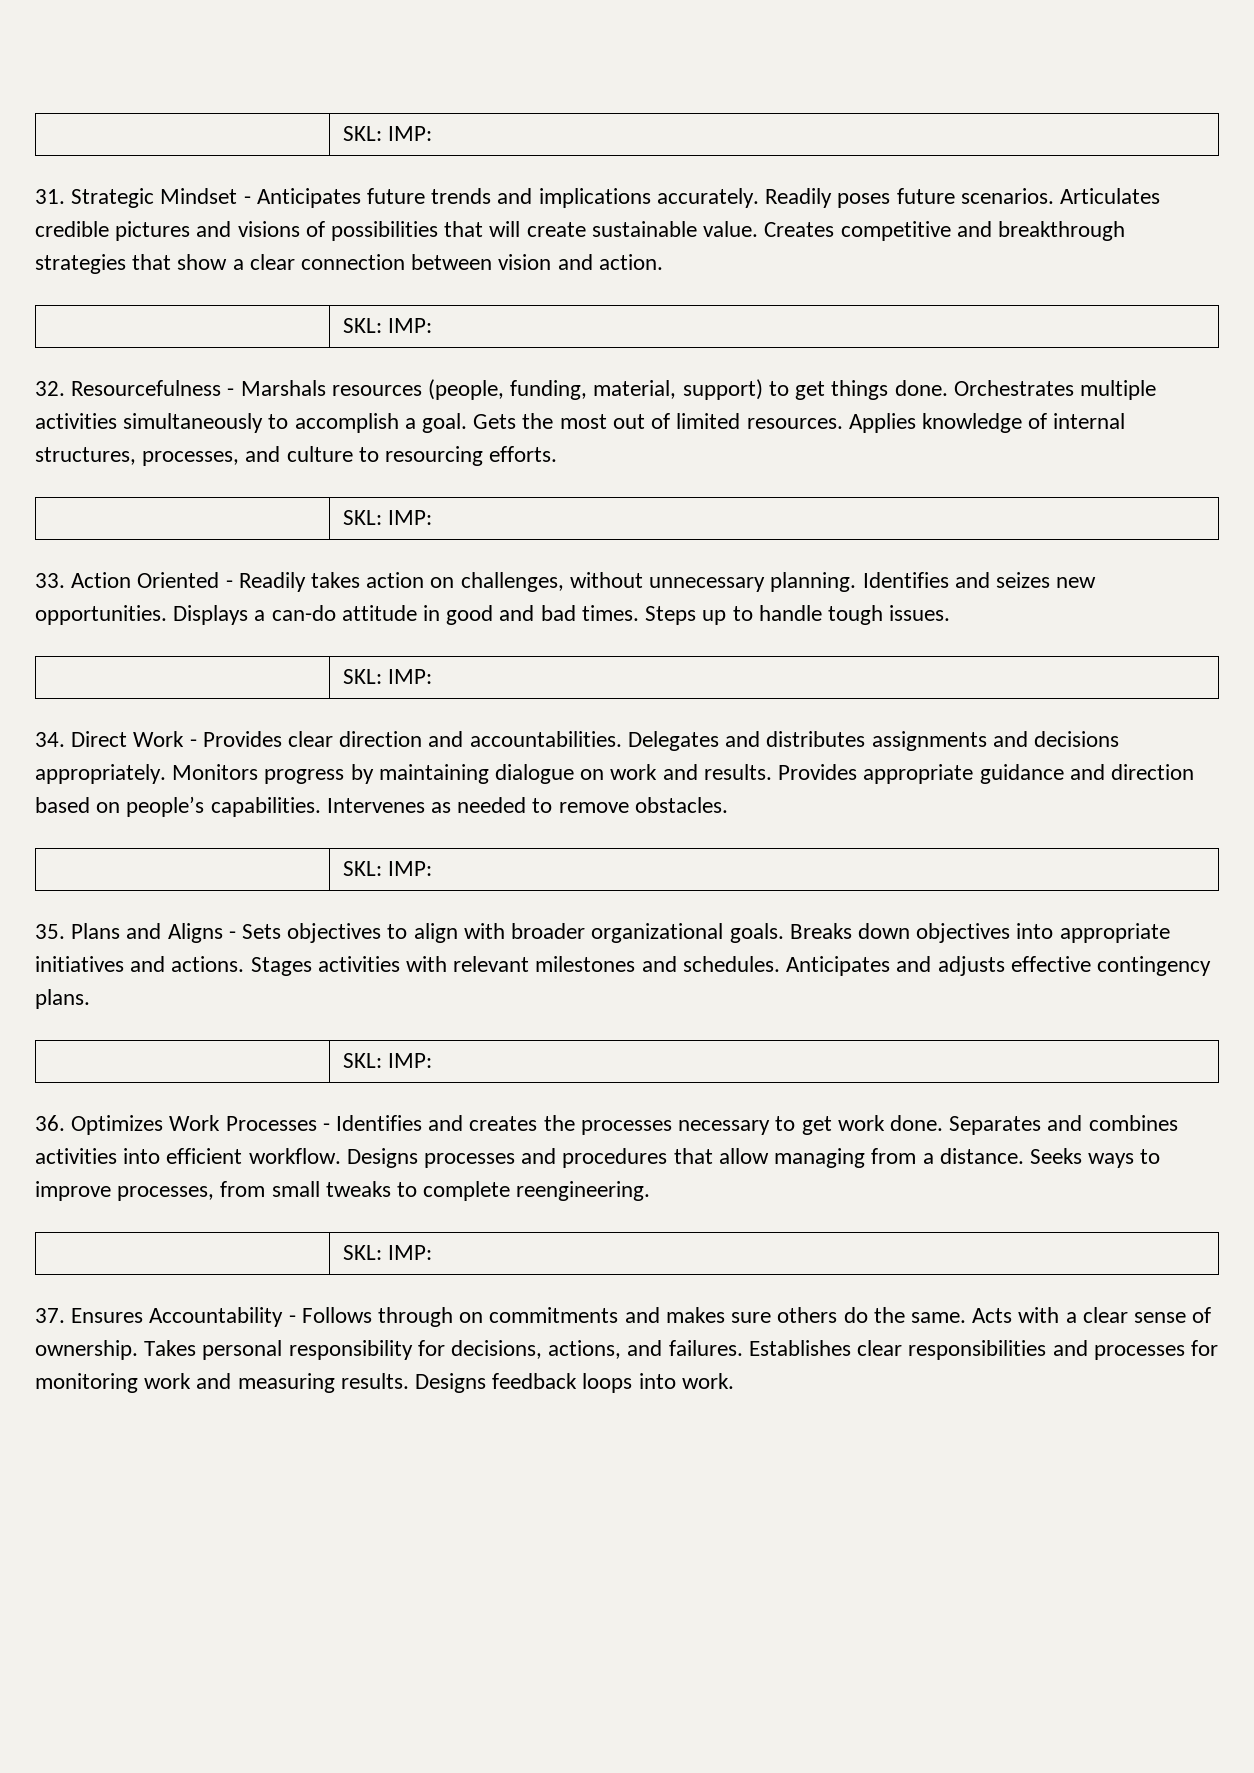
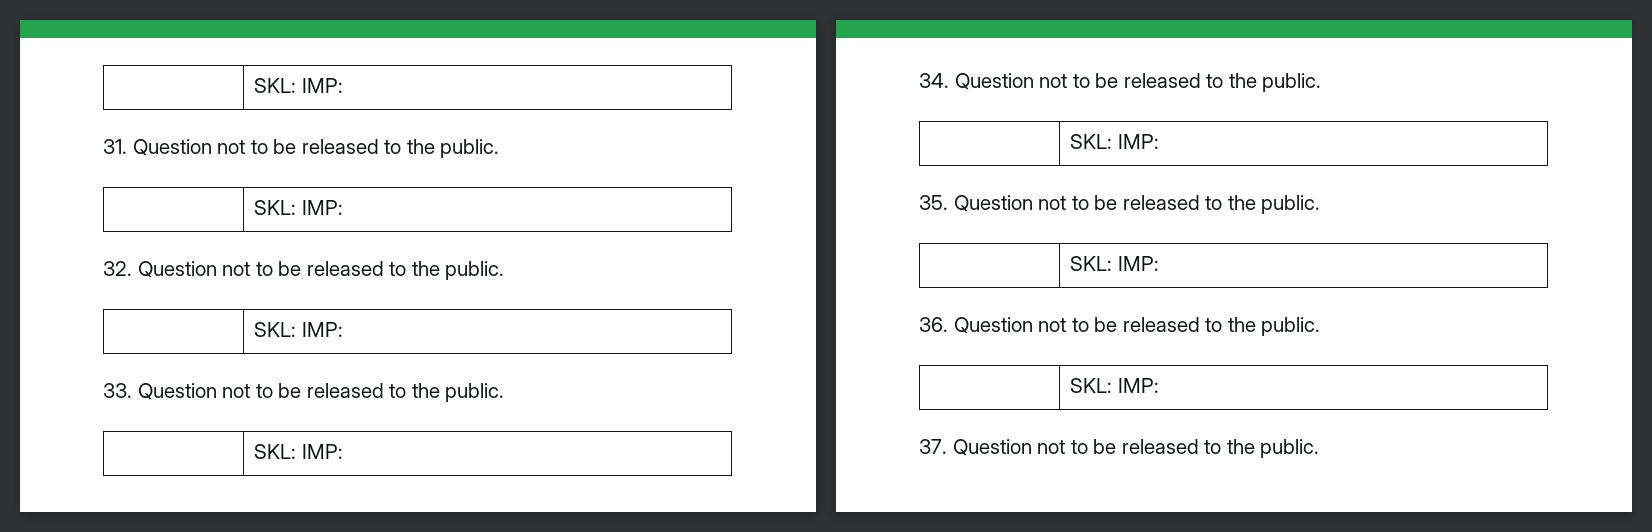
- 31. Strategic Mindset - Anticipates future trends and implications accurately. Readily poses future scenarios. Articulates credible pictures and visions of possibilities that will create sustainable value. Creates competitive and breakthrough strategies that show a clear connection between vision and action.
+ 31. Question not to be released to the public.
  | SKL: IMP:
- 32. Resourcefulness - Marshals resources (people, funding, material, support) to get things done. Orchestrates multiple activities simultaneously to accomplish a goal. Gets the most out of limited resources. Applies knowledge of internal structures, processes, and culture to resourcing efforts.
+ 32. Question not to be released to the public.
  | SKL: IMP:
- 33. Action Oriented - Readily takes action on challenges, without unnecessary planning. Identifies and seizes new opportunities. Displays a can-do attitude in good and bad times. Steps up to handle tough issues.
+ 33. Question not to be released to the public.
  | SKL: IMP:
- 34. Direct Work - Provides clear direction and accountabilities. Delegates and distributes assignments and decisions appropriately. Monitors progress by maintaining dialogue on work and results. Provides appropriate guidance and direction based on people’s capabilities. Intervenes as needed to remove obstacles.
+ 34. Question not to be released to the public.
  | SKL: IMP:
- 35. Plans and Aligns - Sets objectives to align with broader organizational goals. Breaks down objectives into appropriate initiatives and actions. Stages activities with relevant milestones and schedules. Anticipates and adjusts effective contingency plans.
+ 35. Question not to be released to the public.
  | SKL: IMP:
- 36. Optimizes Work Processes - Identifies and creates the processes necessary to get work done. Separates and combines activities into efficient workflow. Designs processes and procedures that allow managing from a distance. Seeks ways to improve processes, from small tweaks to complete reengineering.
+ 36. Question not to be released to the public.
  | SKL: IMP:
- 37. Ensures Accountability - Follows through on commitments and makes sure others do the same. Acts with a clear sense of ownership. Takes personal responsibility for decisions, actions, and failures. Establishes clear responsibilities and processes for monitoring work and measuring results. Designs feedback loops into work.
+ 37. Question not to be released to the public.

